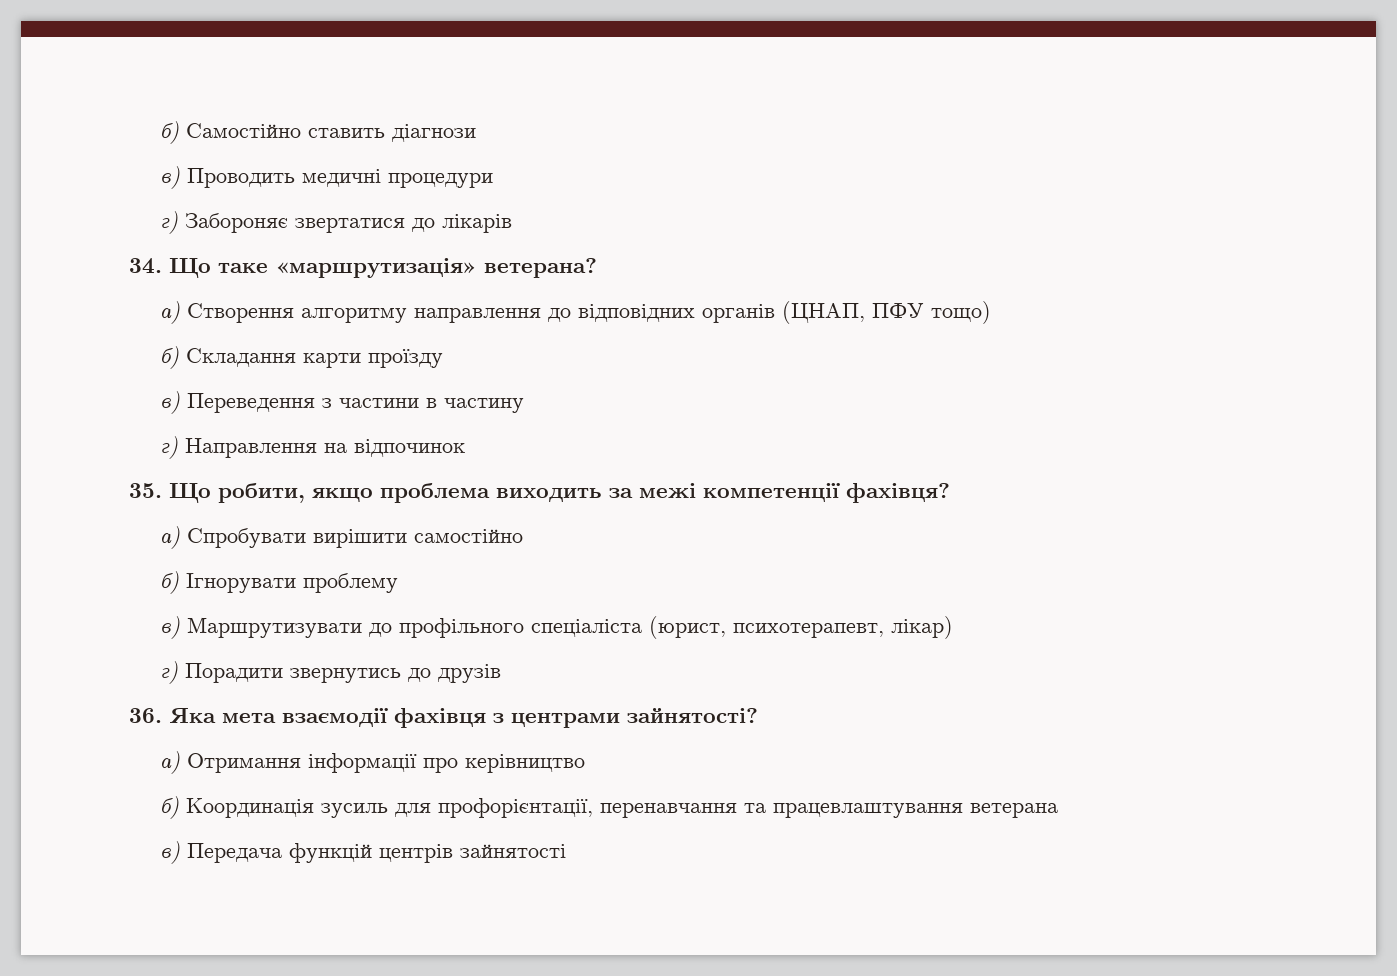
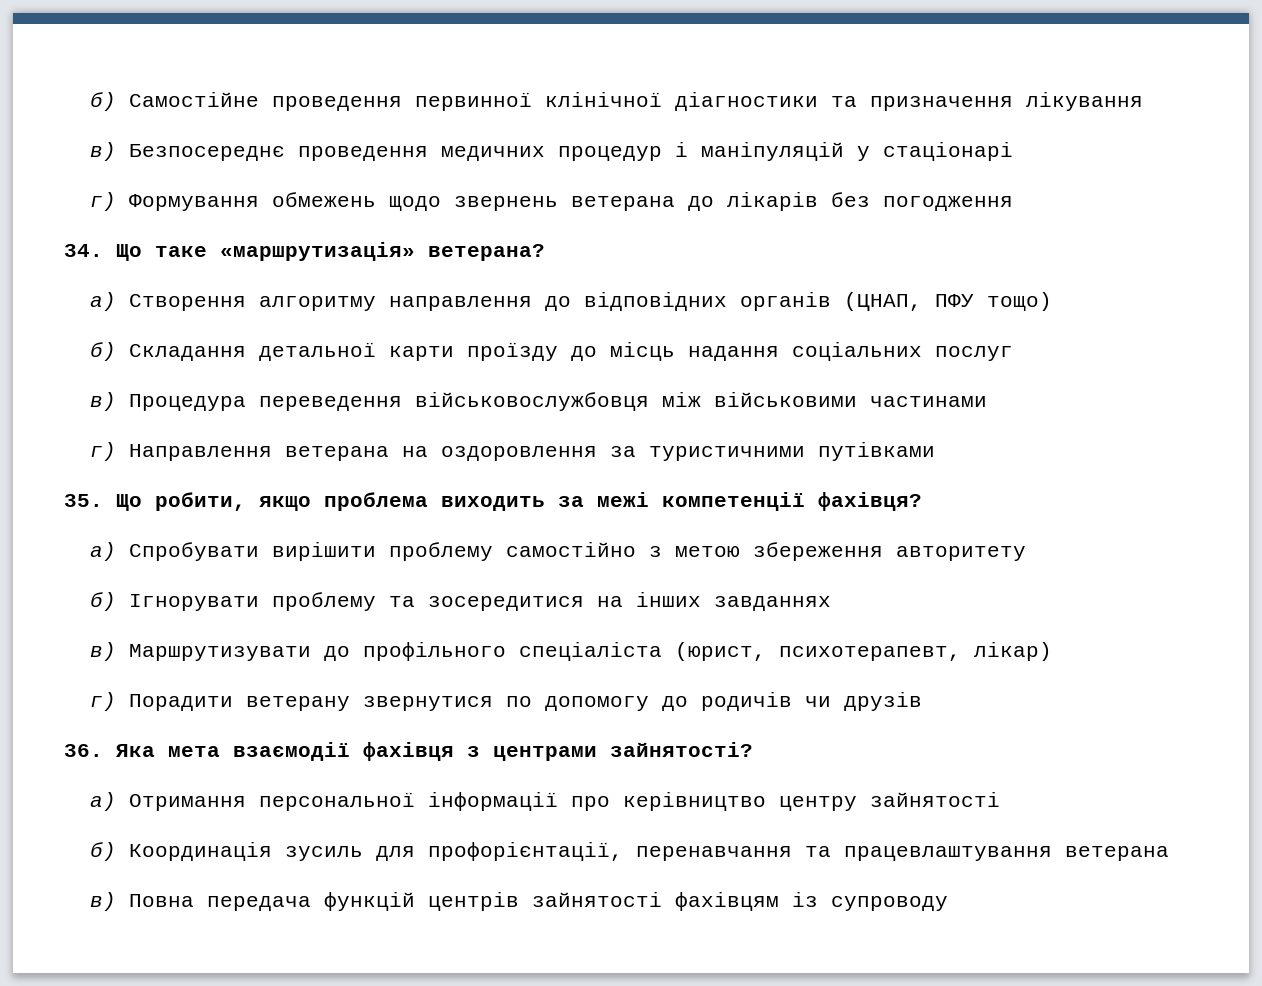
- б) Самостійно ставить діагнози
- в) Проводить медичні процедури
- г) Забороняє звертатися до лікарів
+ б) Самостійне проведення первинної клінічної діагностики та призначення лікування
+ в) Безпосереднє проведення медичних процедур і маніпуляцій у стаціонарі
+ г) Формування обмежень щодо звернень ветерана до лікарів без погодження
- б) Складання карти проїзду
- в) Переведення з частини в частину
- г) Направлення на відпочинок
+ б) Складання детальної карти проїзду до місць надання соціальних послуг
+ в) Процедура переведення військовослужбовця між військовими частинами
+ г) Направлення ветерана на оздоровлення за туристичними путівками
- а) Спробувати вирішити самостійно
+ а) Спробувати вирішити проблему самостійно з метою збереження авторитету
- б) Ігнорувати проблему
+ б) Ігнорувати проблему та зосередитися на інших завданнях
- г) Порадити звернутись до друзів
+ г) Порадити ветерану звернутися по допомогу до родичів чи друзів
- а) Отримання інформації про керівництво
+ а) Отримання персональної інформації про керівництво центру зайнятості
- в) Передача функцій центрів зайнятості
+ в) Повна передача функцій центрів зайнятості фахівцям із супроводу

